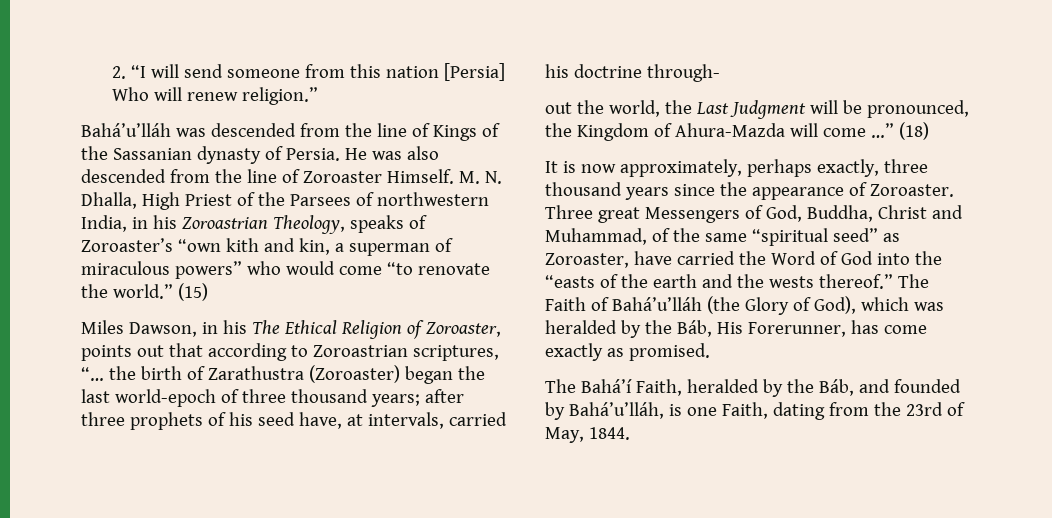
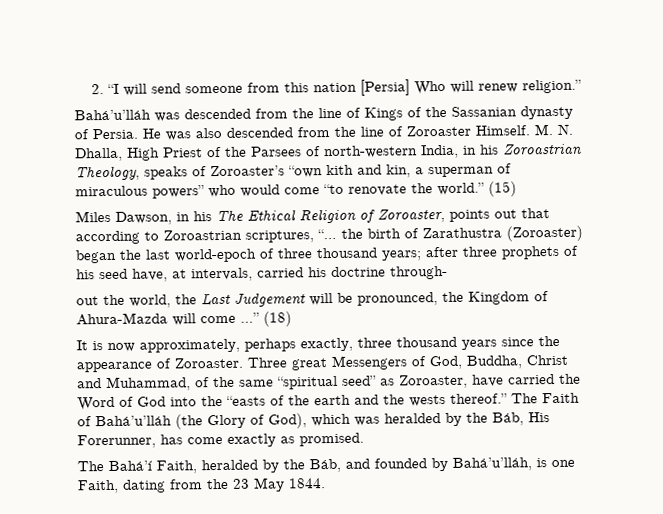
- M. N. Dhalla, High Priest of the Parsees of northwestern India, in his Zoroastrian Theology, speaks of Zoroaster’s “own kith and kin, a superman of miraculous powers” who would come “to renovate the world.”
+ M. N. Dhalla, High Priest of the Parsees of north-western India, in his Zoroastrian Theology, speaks of Zoroaster’s “own kith and kin, a superman of miraculous powers” who would come “to renovate the world.”
- out the world, the Last Judgment will be pronounced, the Kingdom of Ahura-Mazda will come …”
+ out the world, the Last Judgement will be pronounced, the Kingdom of Ahura-Mazda will come …”
- The Bahá’í Faith, heralded by the Báb, and founded by Bahá’u’lláh, is one Faith, dating from the 23rd of May, 1844.
+ The Bahá’í Faith, heralded by the Báb, and founded by Bahá’u’lláh, is one Faith, dating from the 23 May 1844.

